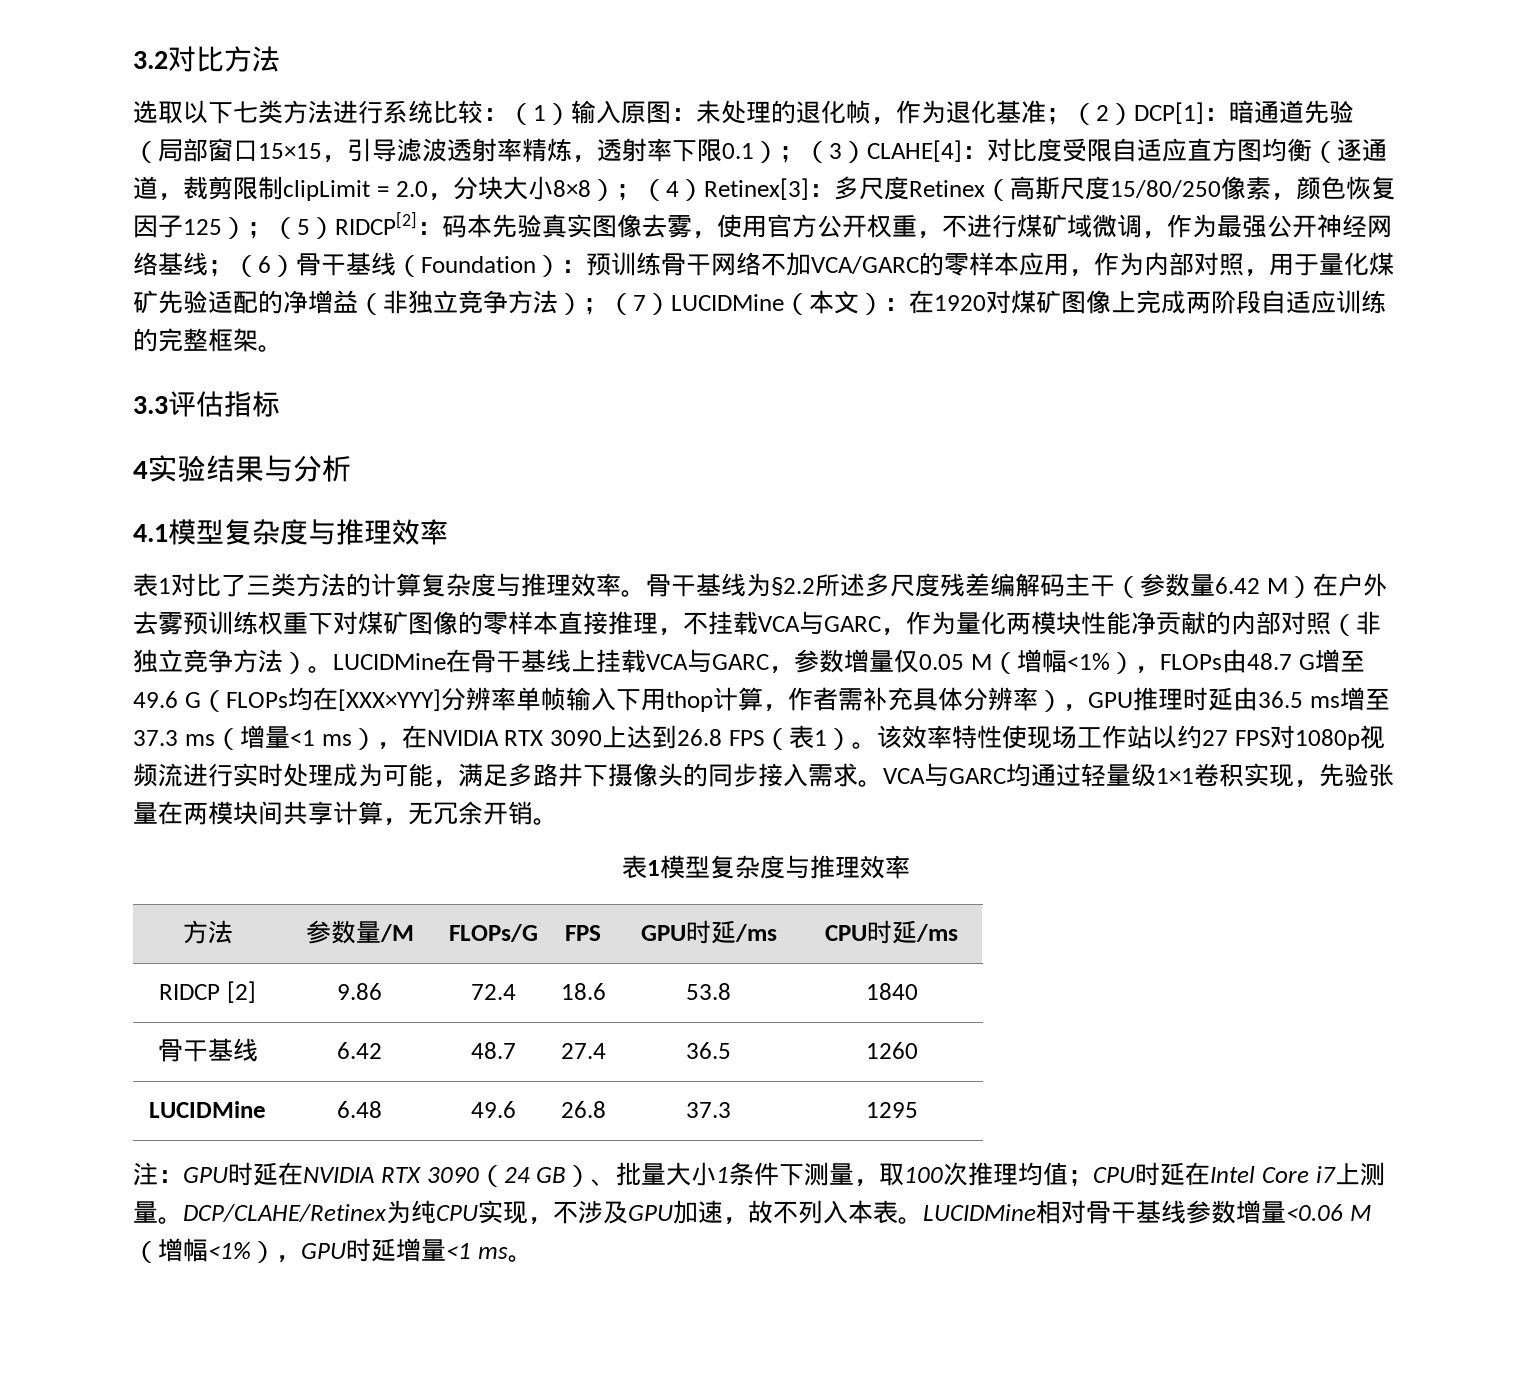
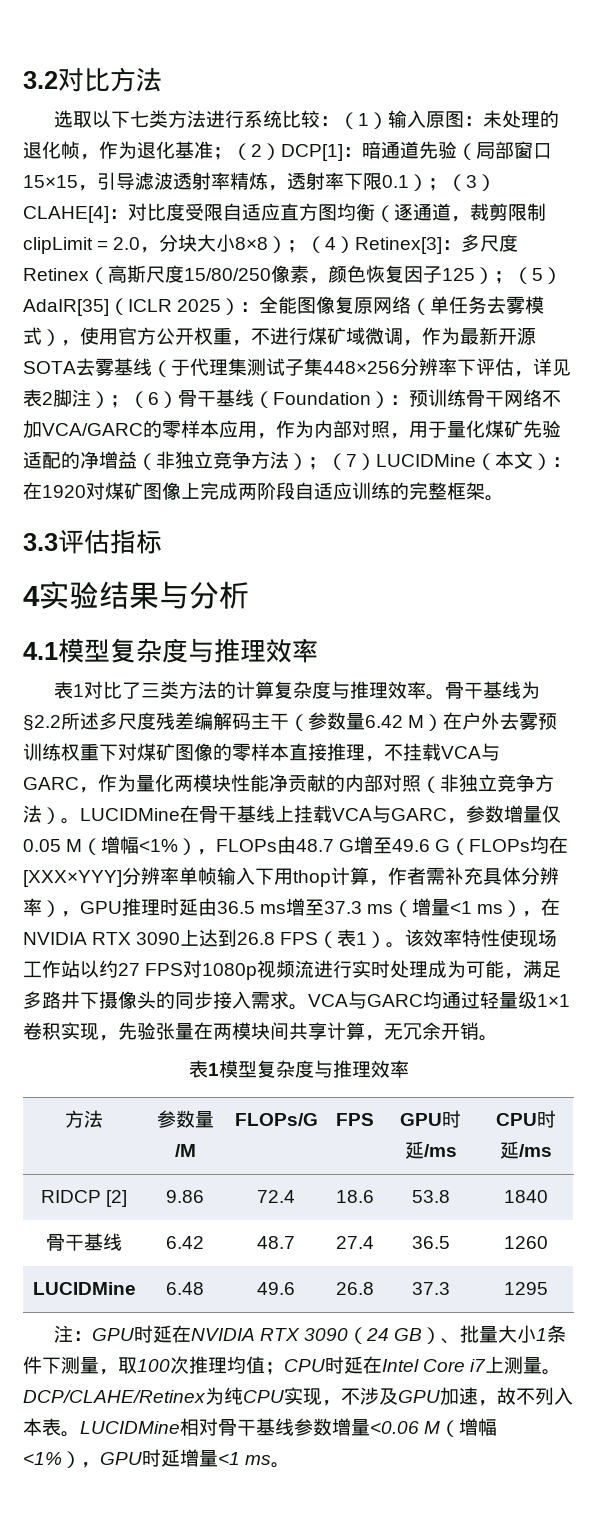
- （5）RIDCP[2]：码本先验真实图像去雾，使用官方公开权重，不进行煤矿域微调，作为最强公开神经网络基线；
+ （5）AdaIR[35]（ICLR 2025）：全能图像复原网络（单任务去雾模式），使用官方公开权重，不进行煤矿域微调，作为最新开源SOTA去雾基线（于代理集测试子集448×256分辨率下评估，详见表2脚注）；

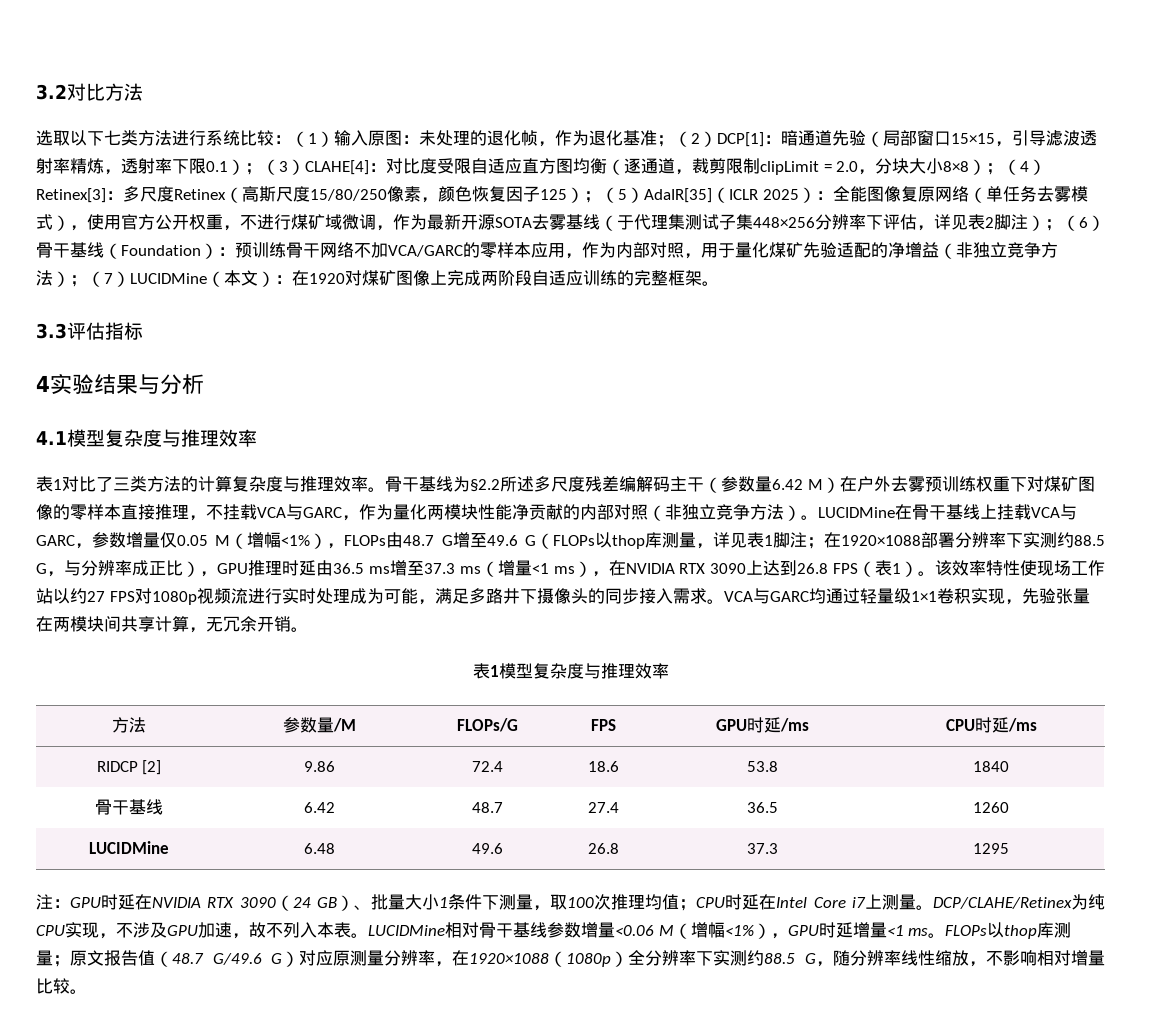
- LUCIDMine在骨干基线上挂载VCA与GARC，参数增量仅0.05 M（增幅<1%），FLOPs由48.7 G增至49.6 G（FLOPs均在[XXX×YYY]分辨率单帧输入下用thop计算，作者需补充具体分辨率），GPU推理时延由36.5 ms增至37.3 ms（增量<1 ms），在NVIDIA RTX 3090上达到26.8 FPS（表1）。
+ LUCIDMine在骨干基线上挂载VCA与GARC，参数增量仅0.05 M（增幅<1%），FLOPs由48.7 G增至49.6 G（FLOPs以thop库测量，详见表1脚注；在1920×1088部署分辨率下实测约88.5 G，与分辨率成正比），GPU推理时延由36.5 ms增至37.3 ms（增量<1 ms），在NVIDIA RTX 3090上达到26.8 FPS（表1）。
+ FLOPs以thop库测量；原文报告值（48.7 G/49.6 G）对应原测量分辨率，在1920×1088（1080p）全分辨率下实测约88.5 G，随分辨率线性缩放，不影响相对增量比较。

